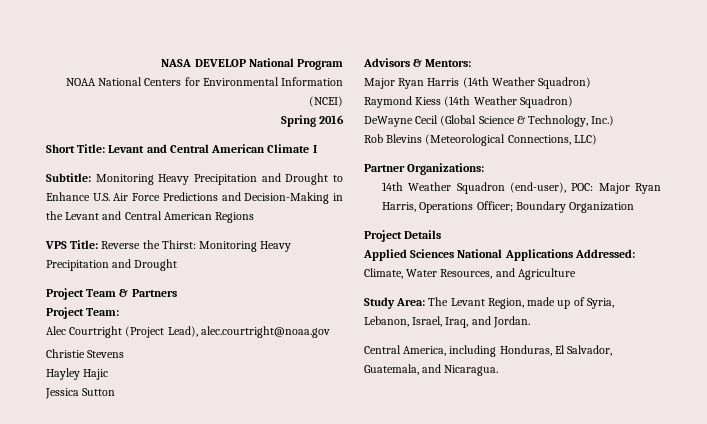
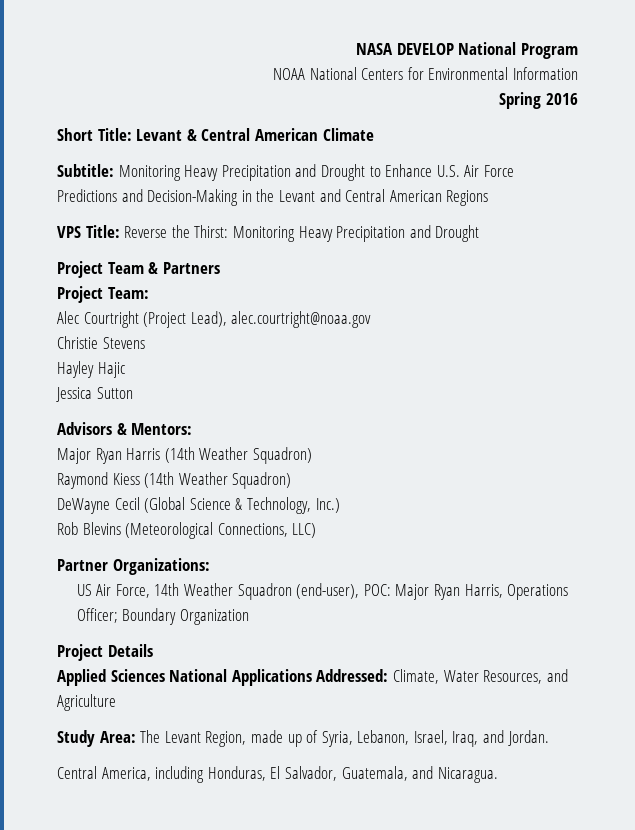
- NOAA National Centers for Environmental Information (NCEI)
+ NOAA National Centers for Environmental Information
- Short Title: Levant and Central American Climate I
+ Short Title: Levant & Central American Climate
- 14th Weather Squadron (end-user), POC: Major Ryan Harris, Operations Officer; Boundary Organization
+ US Air Force, 14th Weather Squadron (end-user), POC: Major Ryan Harris, Operations Officer; Boundary Organization

